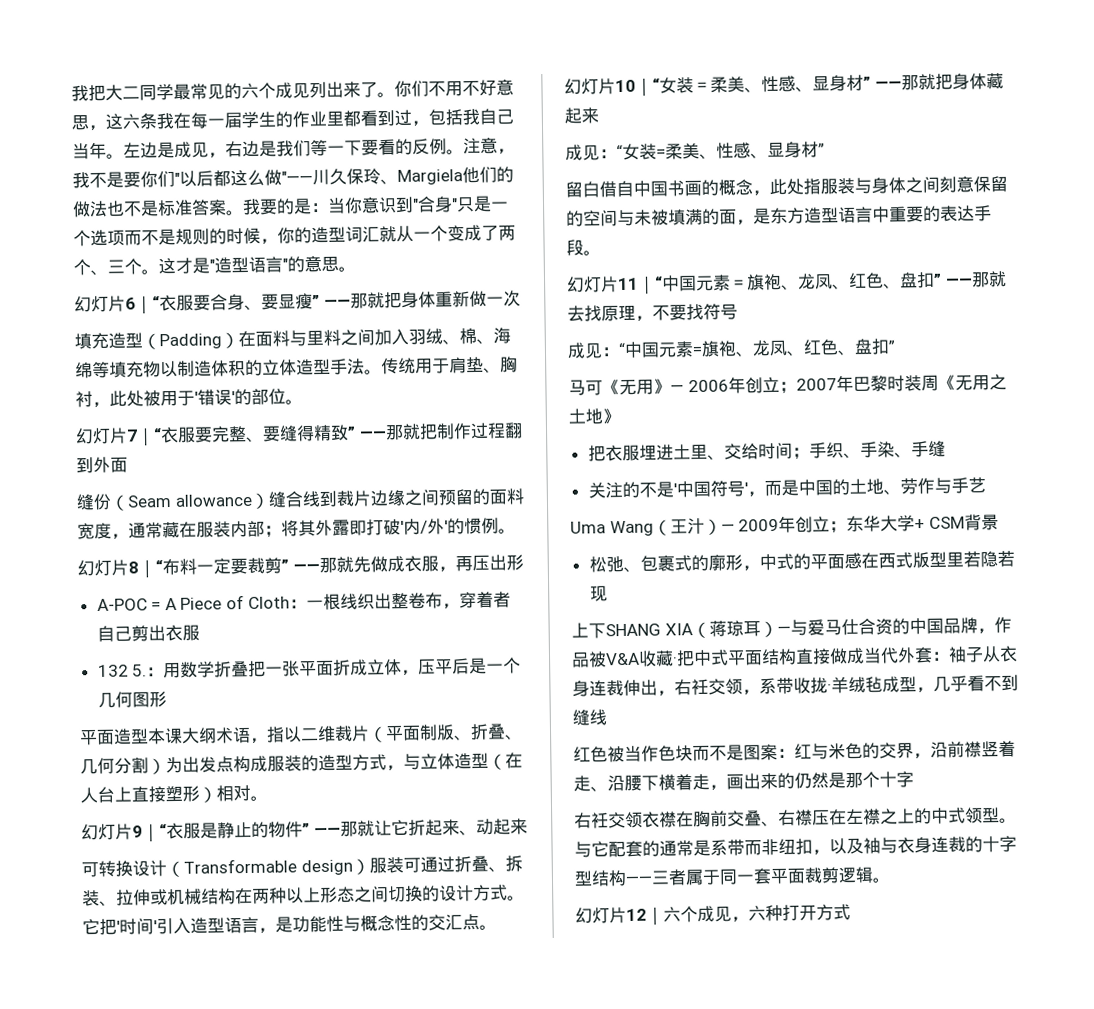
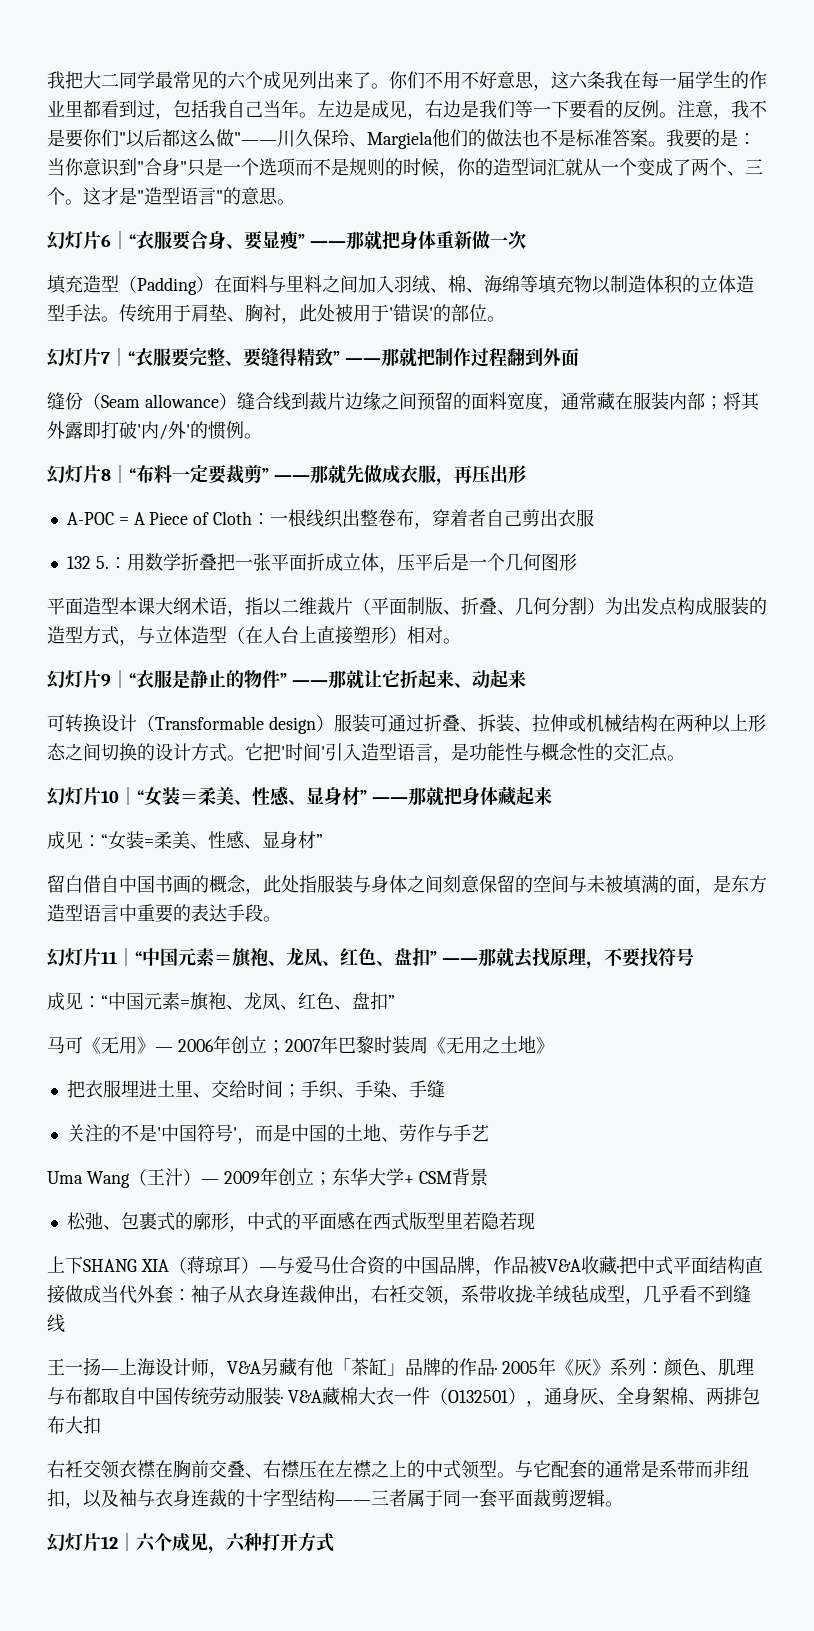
- 红色被当作色块而不是图案：红与米色的交界，沿前襟竖着走、沿腰下横着走，画出来的仍然是那个十字
+ 王一扬—上海设计师，V&A另藏有他「茶缸」品牌的作品· 2005年《灰》系列：颜色、肌理与布都取自中国传统劳动服装· V&A藏棉大衣一件（O132501），通身灰、全身絮棉、两排包布大扣

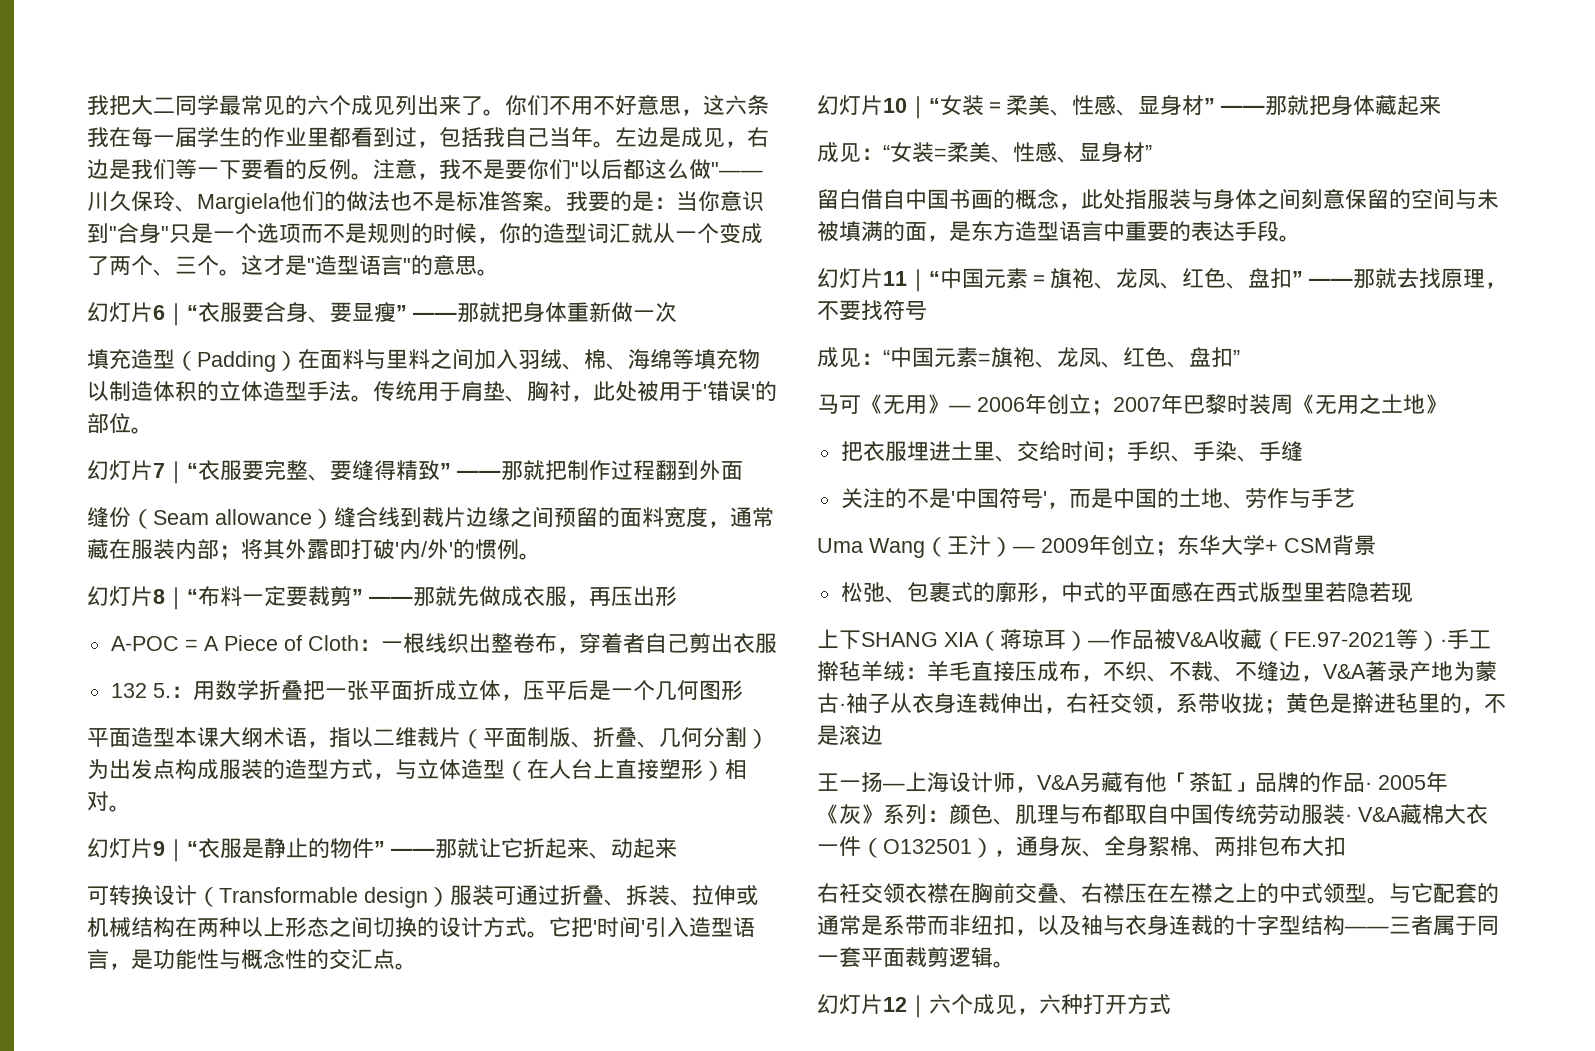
- 上下SHANG XIA（蒋琼耳）—与爱马仕合资的中国品牌，作品被V&A收藏·把中式平面结构直接做成当代外套：袖子从衣身连裁伸出，右衽交领，系带收拢·羊绒毡成型，几乎看不到缝线
+ 上下SHANG XIA（蒋琼耳）—作品被V&A收藏（FE.97-2021等）·手工擀毡羊绒：羊毛直接压成布，不织、不裁、不缝边，V&A著录产地为蒙古·袖子从衣身连裁伸出，右衽交领，系带收拢；黄色是擀进毡里的，不是滚边

